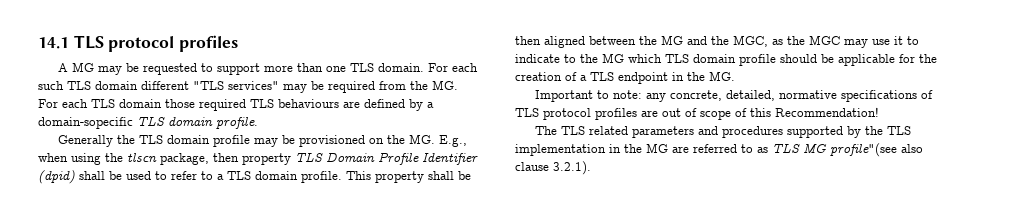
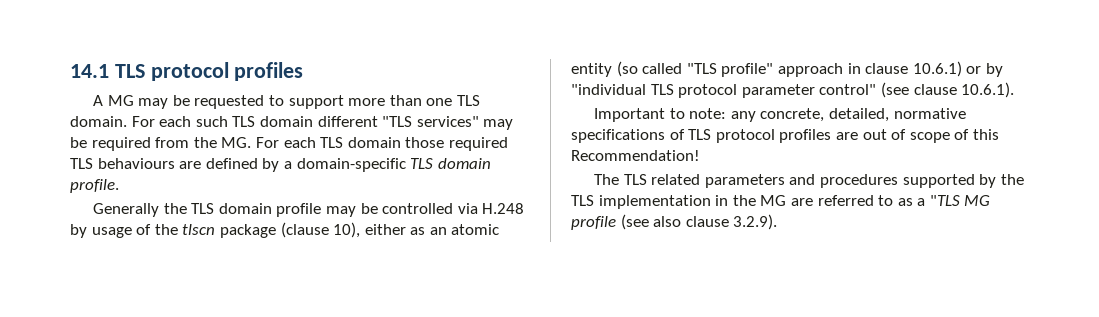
- For each such TLS domain different "TLS services" may be required from the MG. For each TLS domain those required TLS behaviours are defined by a domain-sopecific TLS domain profile.
+ For each such TLS domain different "TLS services" may be required from the MG. For each TLS domain those required TLS behaviours are defined by a domain-specific TLS domain profile.
- Generally the TLS domain profile may be provisioned on the MG. E.g., when using the tlscn package, then property TLS Domain Profile Identifier (dpid) shall be used to refer to a TLS domain profile. This property shall be then aligned between the MG and the MGC, as the MGC may use it to indicate to the MG which TLS domain profile should be applicable for the creation of a TLS endpoint in the MG.
+ Generally the TLS domain profile may be controlled via H.248 by usage of the tlscn package (clause 10), either as an atomic entity (so called "TLS profile" approach in clause 10.6.1) or by "individual TLS protocol parameter control" (see clause 10.6.1).
- The TLS related parameters and procedures supported by the TLS implementation in the MG are referred to as TLS MG profile"(see also clause 3.2.1).
+ The TLS related parameters and procedures supported by the TLS implementation in the MG are referred to as a "TLS MG profile (see also clause 3.2.9).

